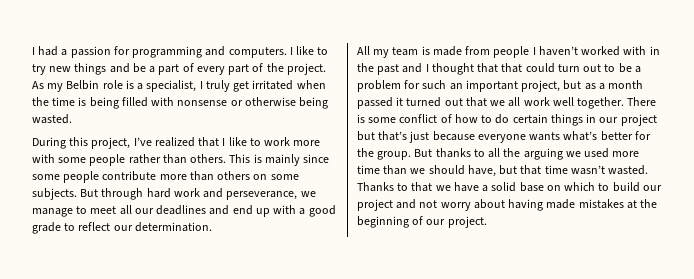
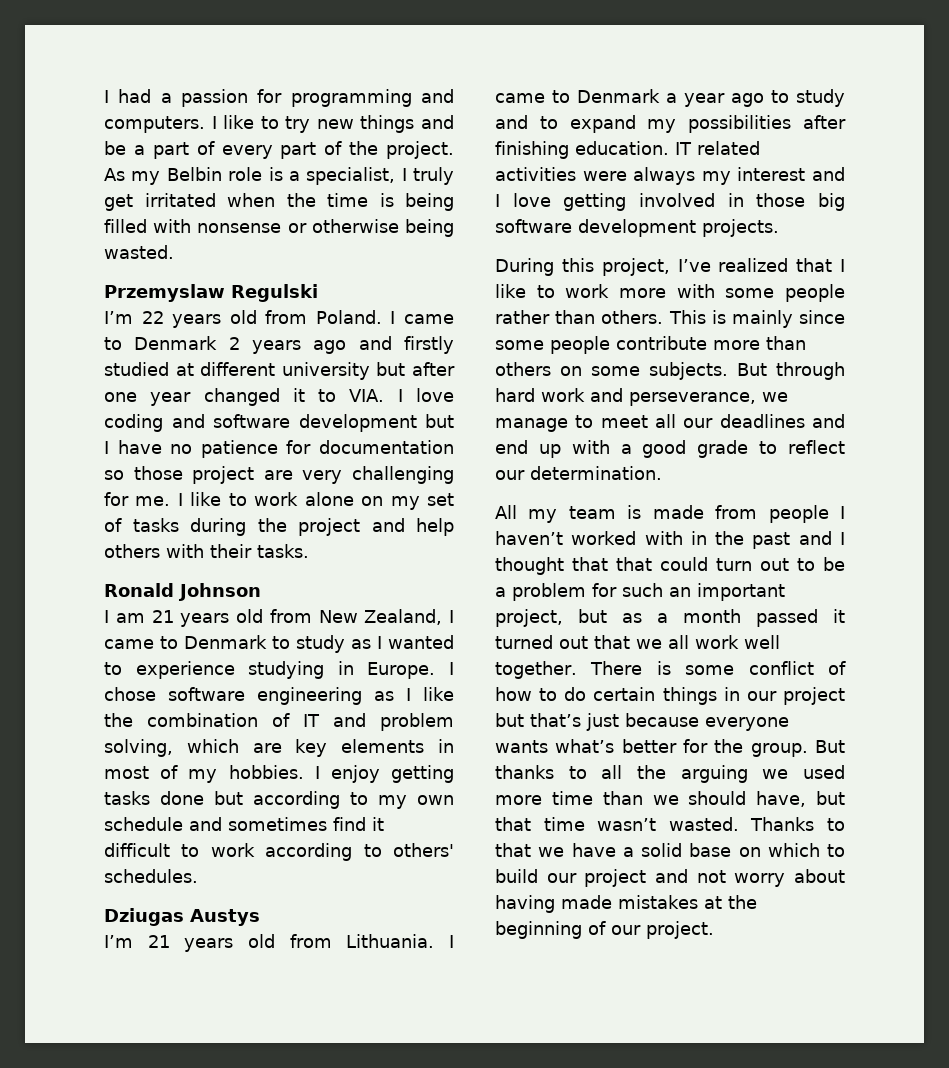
+ Przemyslaw Regulski
+ I’m 22 years old from Poland. I came to Denmark 2 years ago and firstly studied at different university but after one year changed it to VIA. I love coding and software development but I have no patience for documentation so those project are very challenging for me. I like to work alone on my set of tasks during the project and help others with their tasks.
+ Ronald Johnson
+ I am 21 years old from New Zealand, I came to Denmark to study as I wanted to experience studying in Europe. I chose software engineering as I like the combination of IT and problem solving, which are key elements in most of my hobbies. I enjoy getting tasks done but according to my own schedule and sometimes find it difficult to work according to others' schedules.
+ Dziugas Austys
+ I’m 21 years old from Lithuania. I came to Denmark a year ago to study and to expand my possibilities after finishing education. IT related activities were always my interest and I love getting involved in those big software development projects.

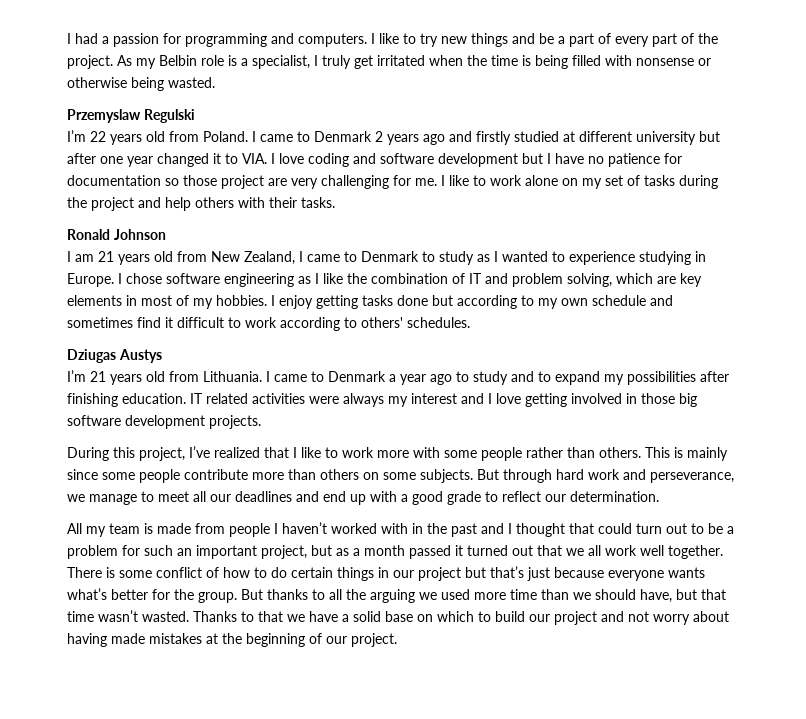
- All my team is made from people I haven’t worked with in the past and I thought that that could turn out to be a problem for such an important project, but as a month passed it turned out that we all work well together.
+ All my team is made from people I haven’t worked with in the past and I thought that could turn out to be a problem for such an important project, but as a month passed it turned out that we all work well together.

